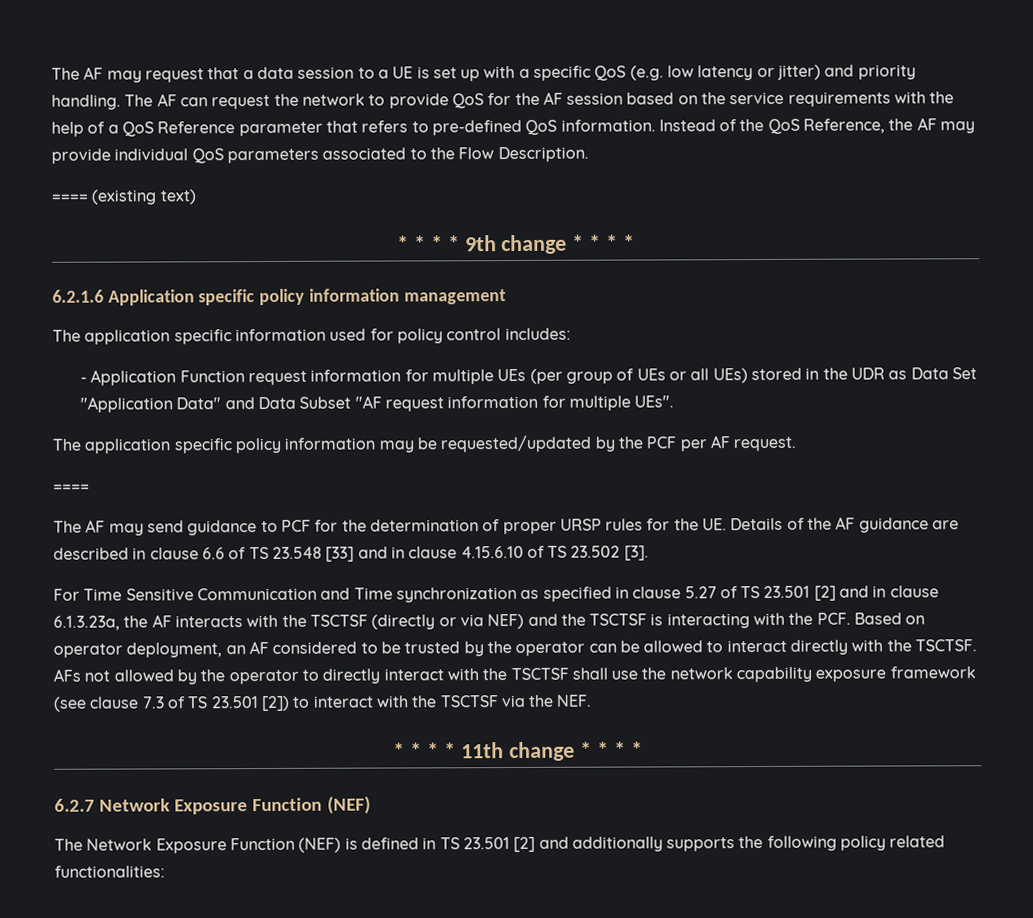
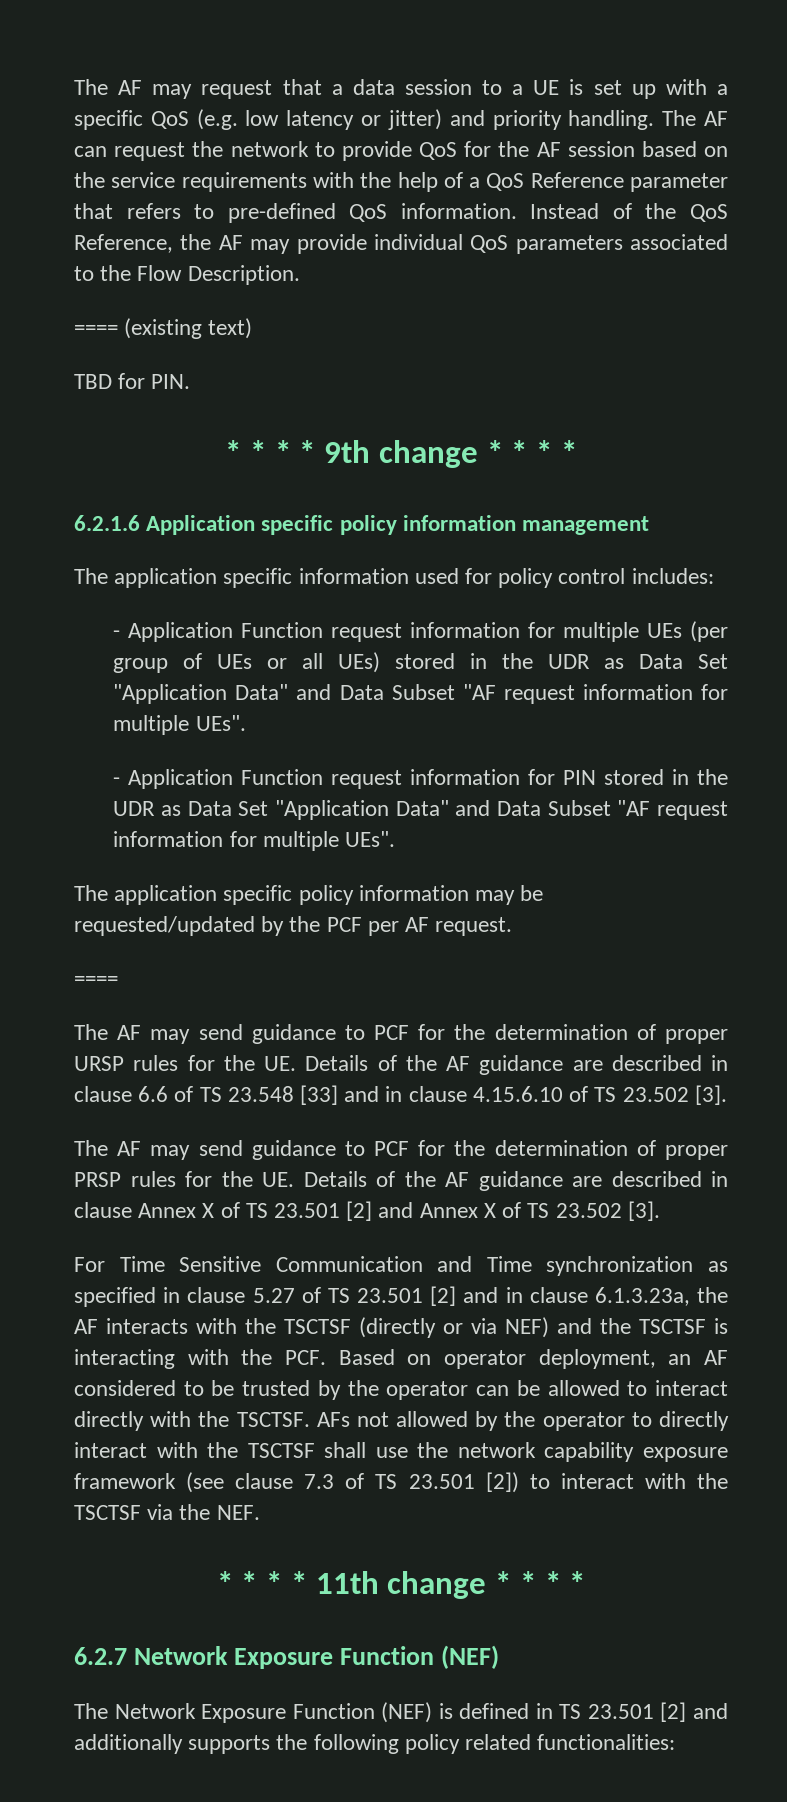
+ TBD for PIN.
+ - Application Function request information for PIN stored in the UDR as Data Set "Application Data" and Data Subset "AF request information for multiple UEs".
+ The AF may send guidance to PCF for the determination of proper PRSP rules for the UE. Details of the AF guidance are described in clause Annex X of TS 23.501 [2] and Annex X of TS 23.502 [3].

